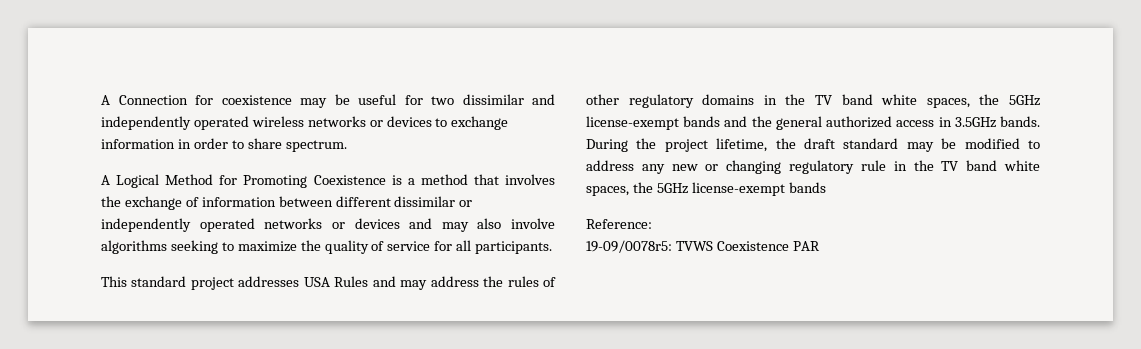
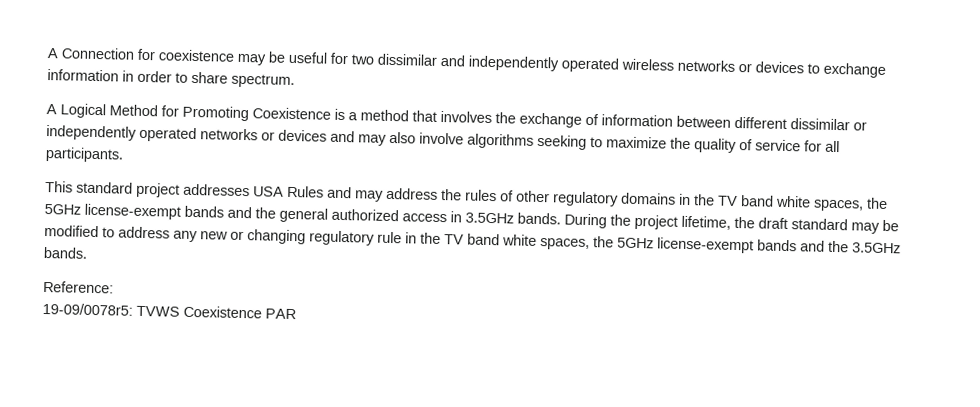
- During the project lifetime, the draft standard may be modified to address any new or changing regulatory rule in the TV band white spaces, the 5GHz license-exempt bands
+ During the project lifetime, the draft standard may be modified to address any new or changing regulatory rule in the TV band white spaces, the 5GHz license-exempt bands and the 3.5GHz bands.

